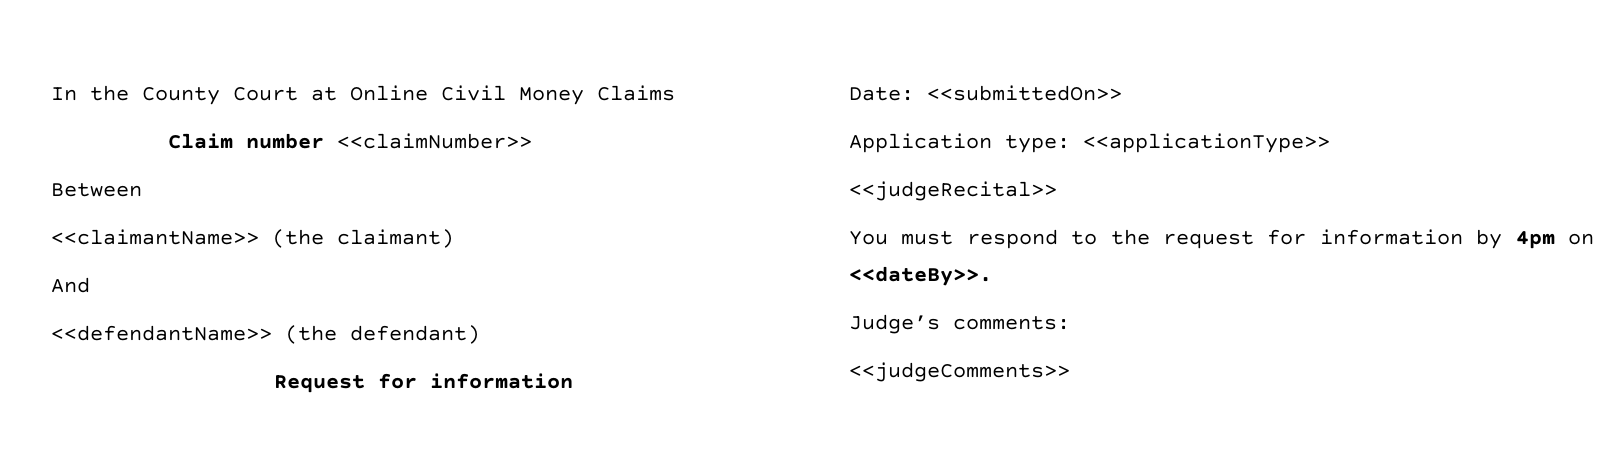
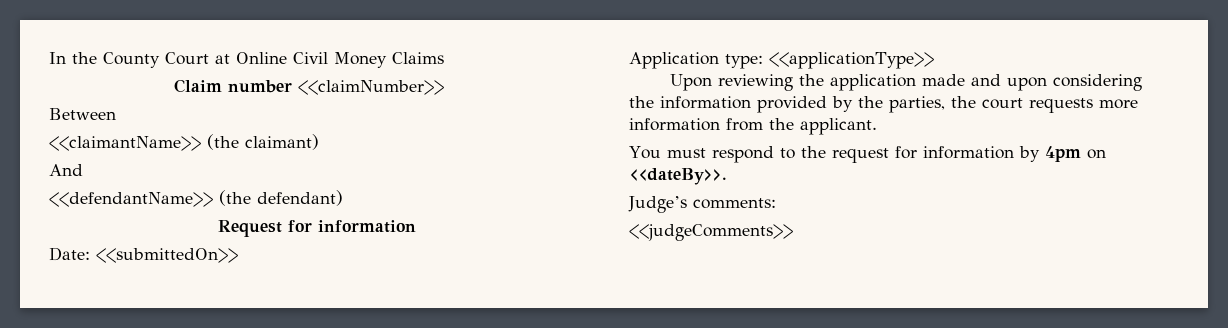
- <<judgeRecital>>
+ Upon reviewing the application made and upon considering the information provided by the parties, the court requests more information from the applicant.

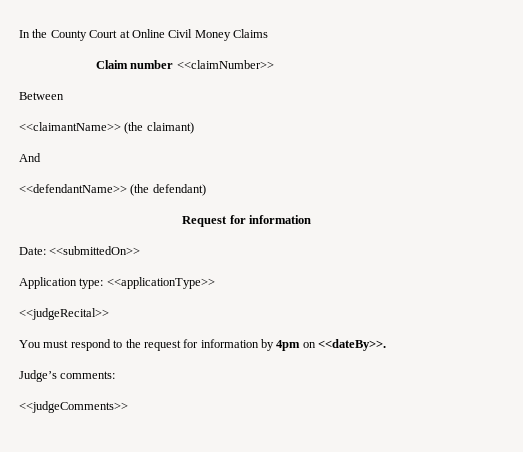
- Upon reviewing the application made and upon considering the information provided by the parties, the court requests more information from the applicant.
+ <<judgeRecital>>

